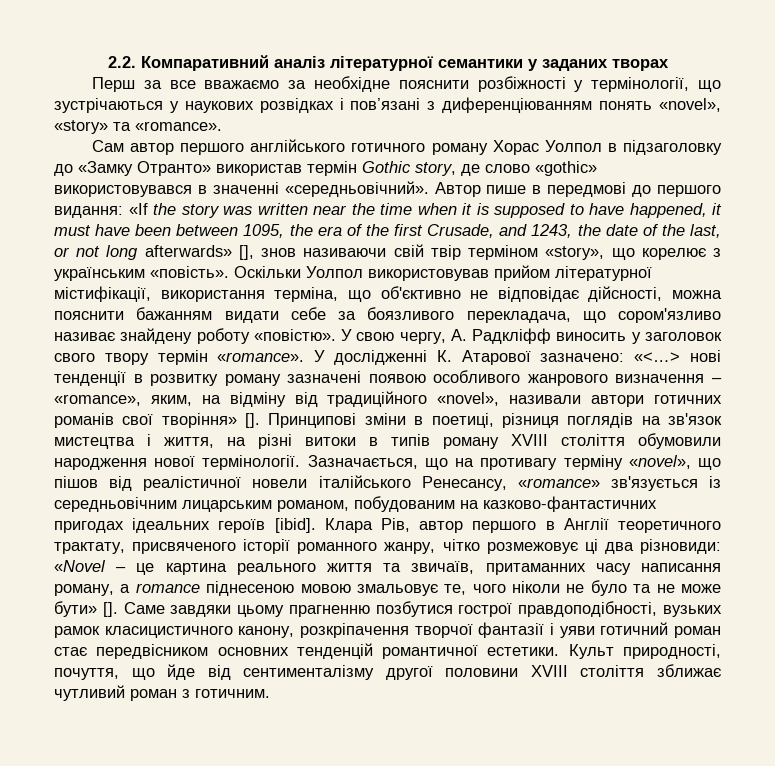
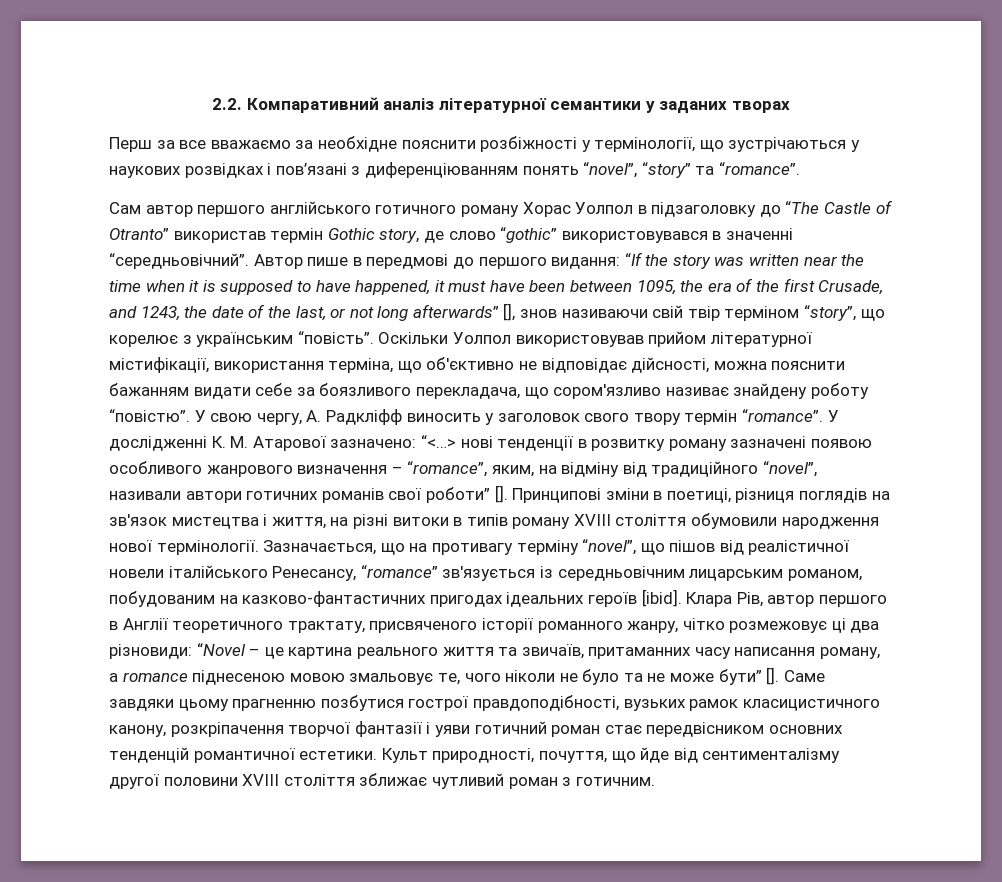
- Перш за все вважаємо за необхідне пояснити розбіжності у термінології, що зустрічаються у наукових розвідках і пов’язані з диференціюванням понять «novel», «story» та «romance».
+ Перш за все вважаємо за необхідне пояснити розбіжності у термінології, що зустрічаються у наукових розвідках і пов’язані з диференціюванням понять “novel”, “story” та “romance”.
- Сам автор першого англійського готичного роману Хорас Уолпол в підзаголовку до «Замку Отранто» використав термін Gothic story, де слово «gothic» використовувався в значенні «середньовічний».
+ Сам автор першого англійського готичного роману Хорас Уолпол в підзаголовку до “The Castle of Otranto” використав термін Gothic story, де слово “gothic” використовувався в значенні “середньовічний”.
- Автор пише в передмові до першого видання: «If the story was written near the time when it is supposed to have happened, it must have been between 1095, the era of the first Crusade, and 1243, the date of the last, or not long afterwards» [], знов називаючи свій твір терміном «story», що корелює з українським «повість».
+ Автор пише в передмові до першого видання: “If the story was written near the time when it is supposed to have happened, it must have been between 1095, the era of the first Crusade, and 1243, the date of the last, or not long afterwards” [], знов називаючи свій твір терміном “story”, що корелює з українським “повість”.
- Оскільки Уолпол використовував прийом літературної містифікації, використання терміна, що об'єктивно не відповідає дійсності, можна пояснити бажанням видати себе за боязливого перекладача, що сором'язливо називає знайдену роботу «повістю».
+ Оскільки Уолпол використовував прийом літературної містифікації, використання терміна, що об'єктивно не відповідає дійсності, можна пояснити бажанням видати себе за боязливого перекладача, що сором'язливо називає знайдену роботу “повістю”.
- У свою чергу, А. Радкліфф виносить у заголовок свого твору термін «romance».
+ У свою чергу, А. Радкліфф виносить у заголовок свого твору термін “romance”.
- У дослідженні К. Атарової зазначено: «<…> нові тенденції в розвитку роману зазначені появою особливого жанрового визначення – «romance», яким, на відміну від традиційного «novel», називали автори готичних романів свої творіння» [].
+ У дослідженні К. М. Атарової зазначено: “<…> нові тенденції в розвитку роману зазначені появою особливого жанрового визначення – “romance”, яким, на відміну від традиційного “novel”, називали автори готичних романів свої роботи” [].
- Зазначається, що на противагу терміну «novel», що пішов від реалістичної новели італійського Ренесансу, «romance» зв'язується із середньовічним лицарським романом, побудованим на казково-фантастичних пригодах ідеальних героїв [ibid].
+ Зазначається, що на противагу терміну “novel”, що пішов від реалістичної новели італійського Ренесансу, “romance” зв'язується із середньовічним лицарським романом, побудованим на казково-фантастичних пригодах ідеальних героїв [ibid].
- Клара Рів, автор першого в Англії теоретичного трактату, присвяченого історії романного жанру, чітко розмежовує ці два різновиди: «Novel – це картина реального життя та звичаїв, притаманних часу написання роману, а romance піднесеною мовою змальовує те, чого ніколи не було та не може бути» [].
+ Клара Рів, автор першого в Англії теоретичного трактату, присвяченого історії романного жанру, чітко розмежовує ці два різновиди: “Novel – це картина реального життя та звичаїв, притаманних часу написання роману, а romance піднесеною мовою змальовує те, чого ніколи не було та не може бути” [].

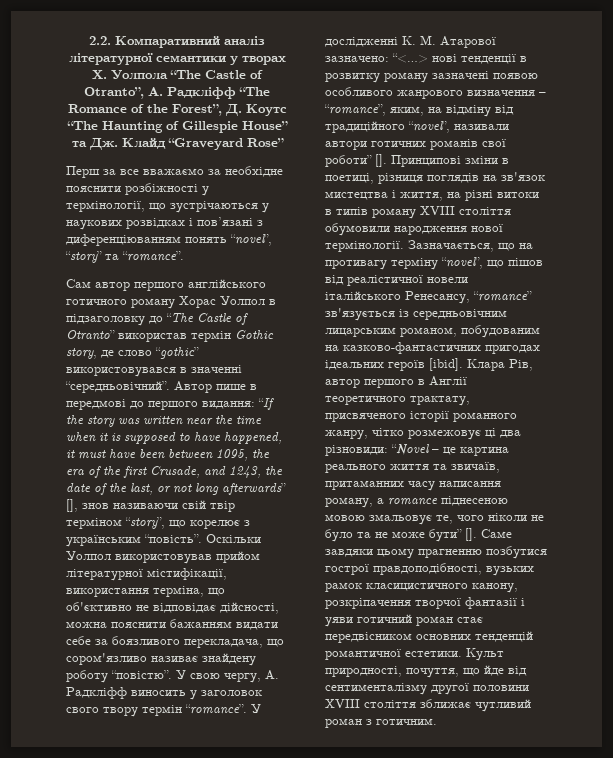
- 2.2. Компаративний аналіз літературної семантики у заданих творах
+ 2.2. Компаративний аналіз літературної семантики у творах Х. Уолпола “The Castle of Otranto”, А. Радкліфф “The Romance of the Forest”, Д. Коутс “The Haunting of Gillespie House” та Дж. Клайд “Graveyard Rose”

